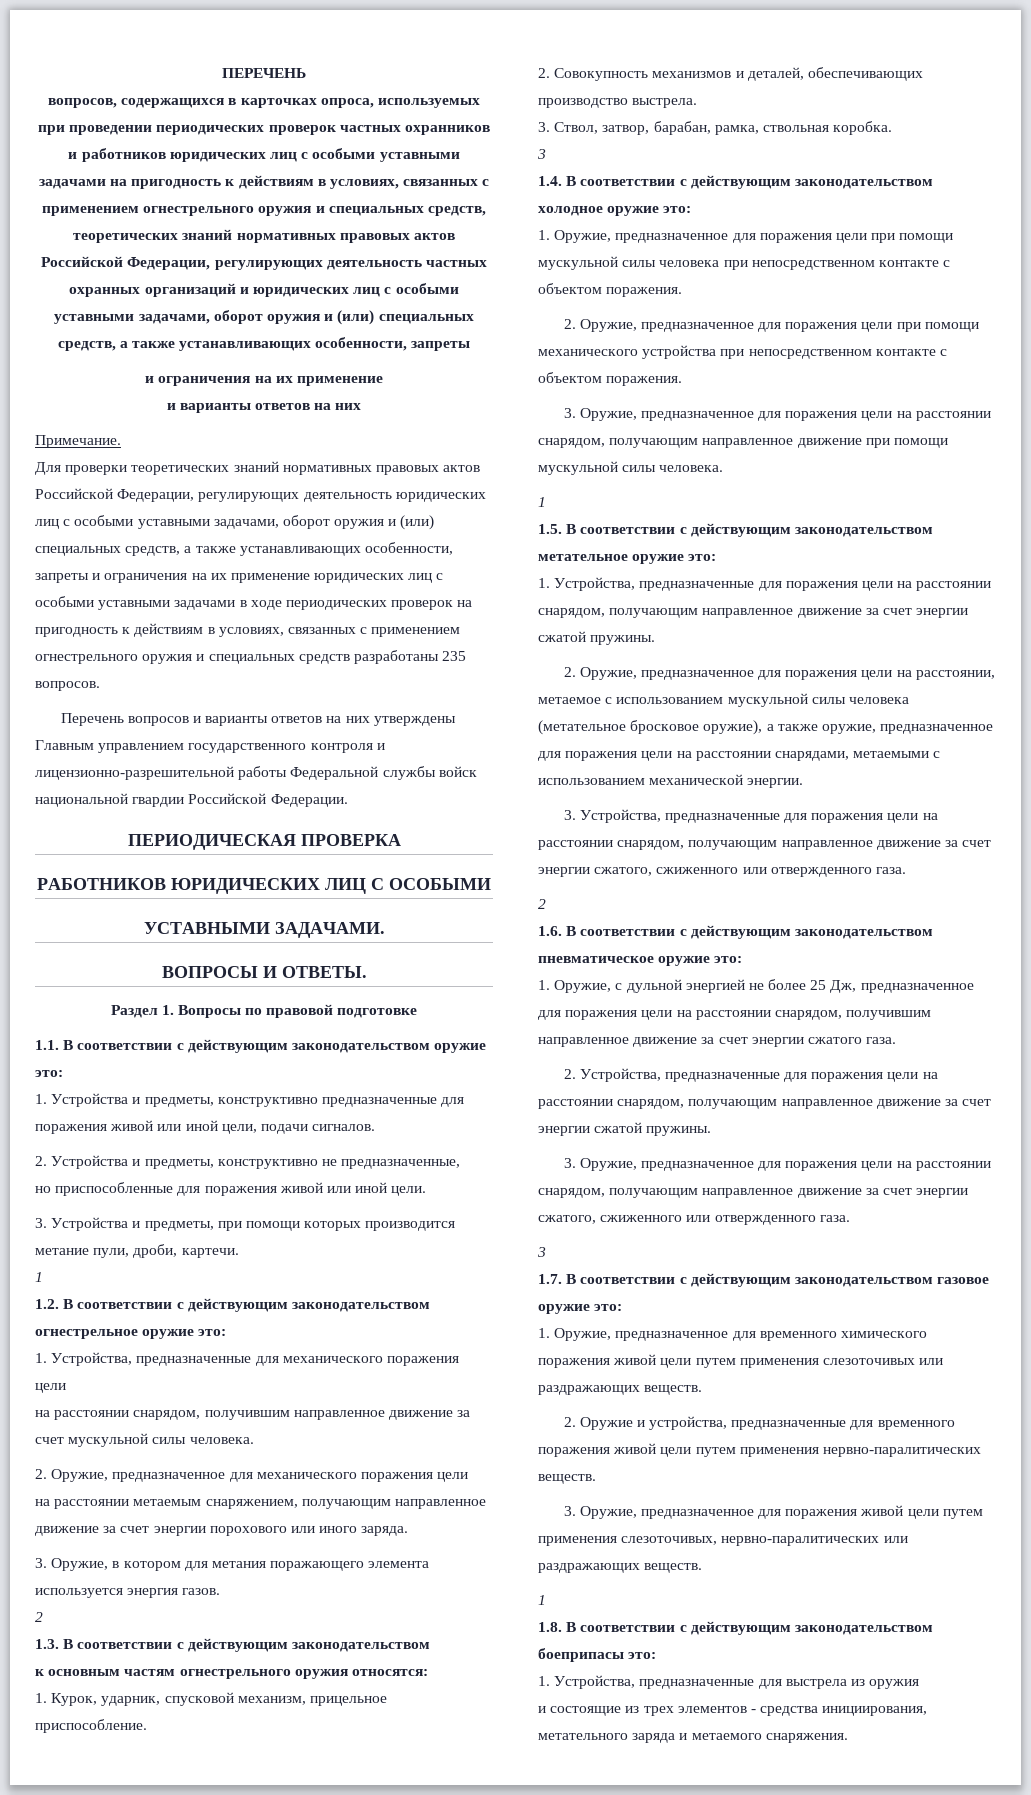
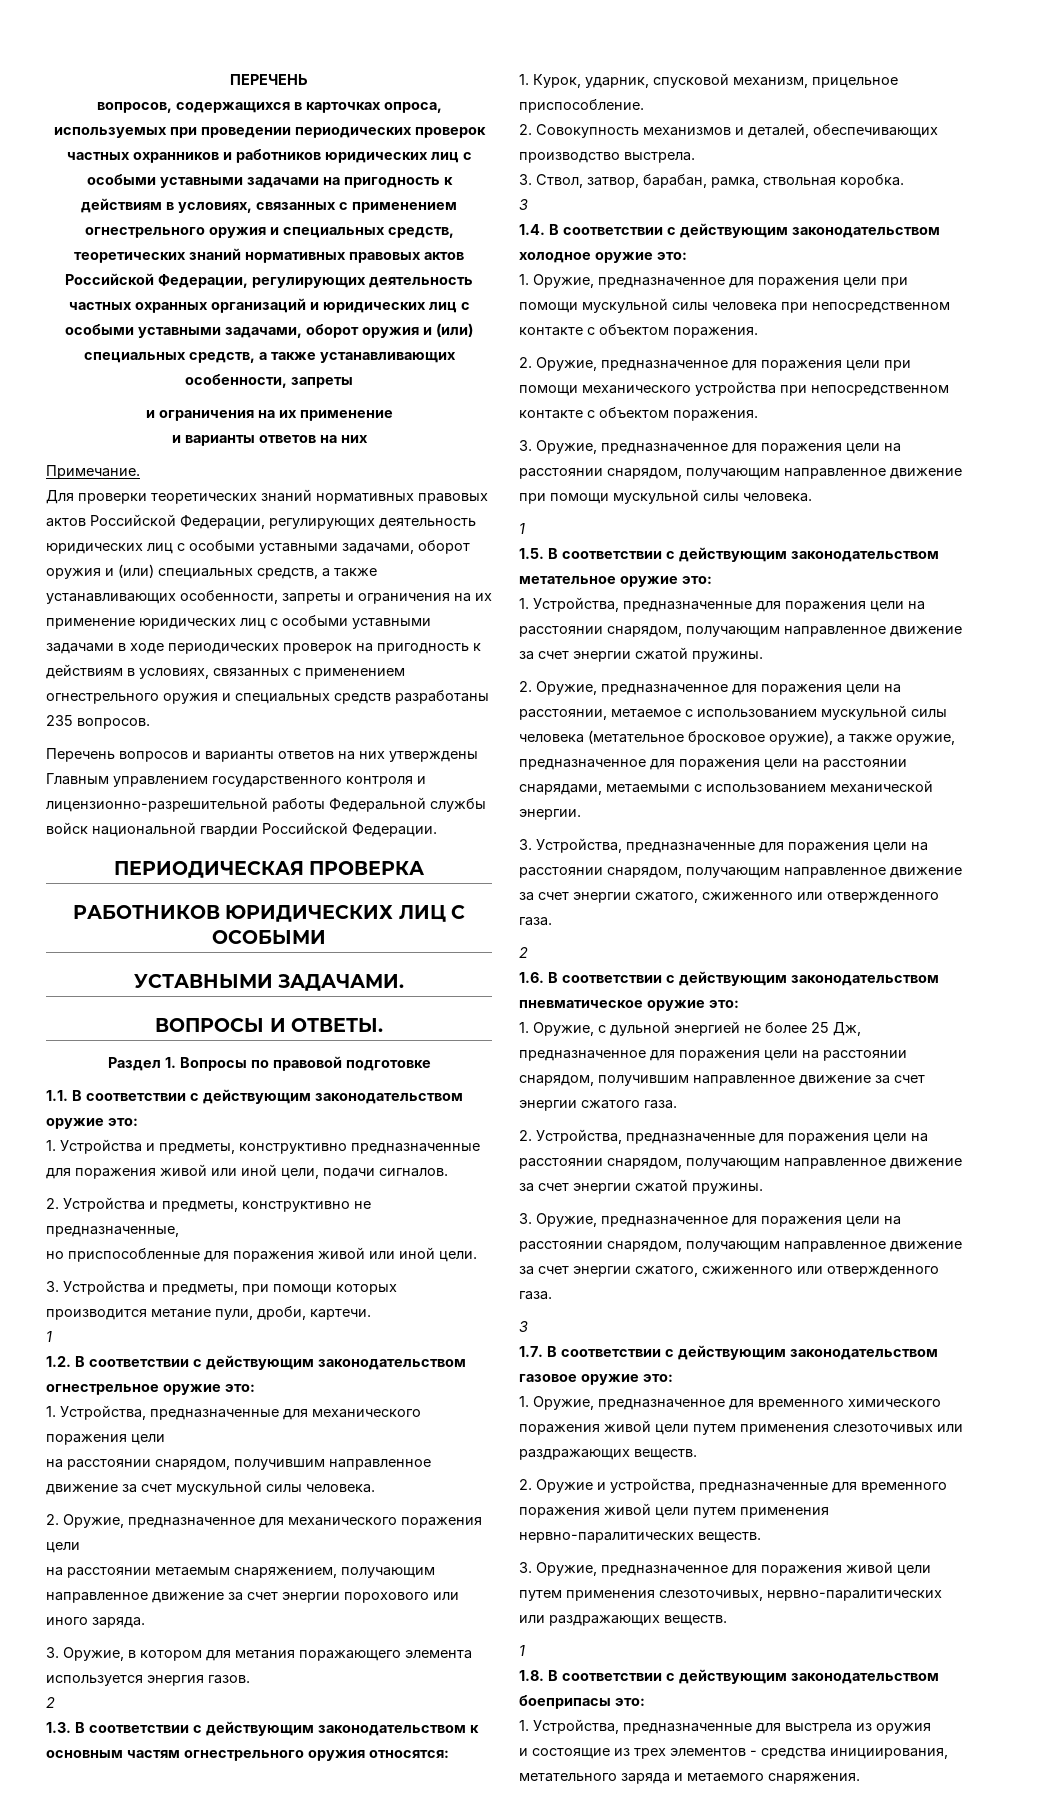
- 1.3. В соответствии с действующим законодательством
- к основным частям огнестрельного оружия относятся:
+ 1.3. В соответствии с действующим законодательством к основным частям огнестрельного оружия относятся:

